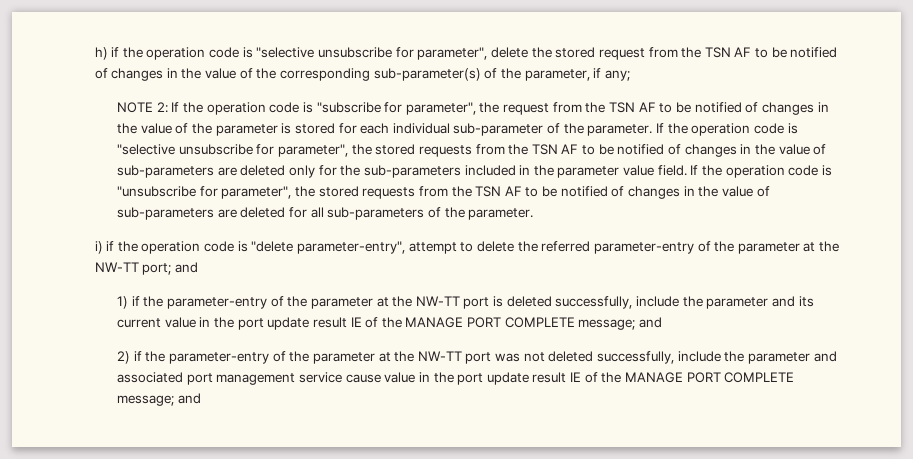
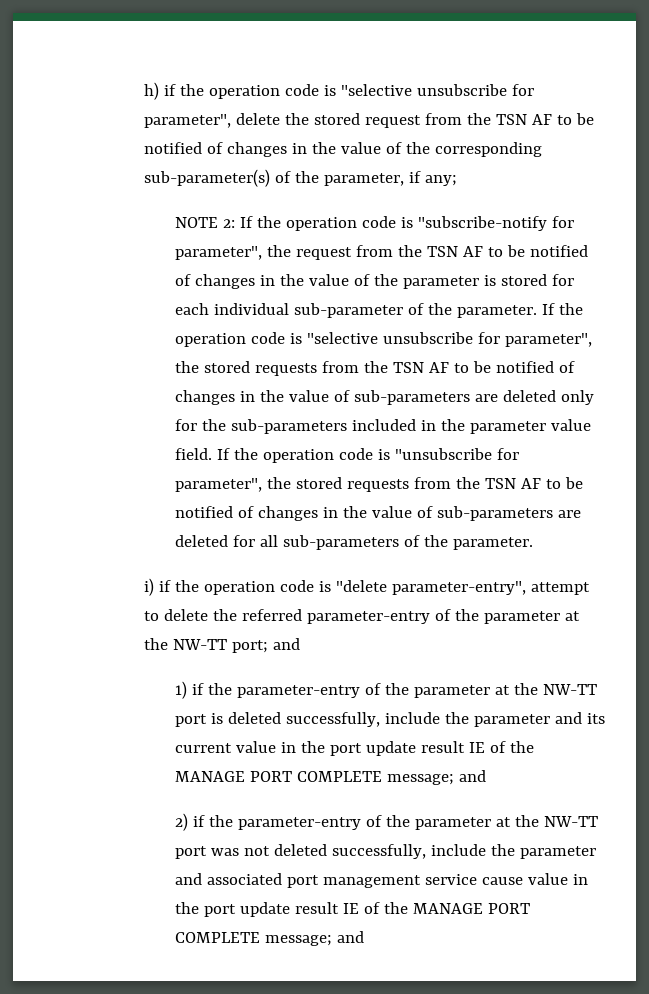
- NOTE 2: If the operation code is "subscribe for parameter", the request from the TSN AF to be notified of changes in the value of the parameter is stored for each individual sub-parameter of the parameter.
+ NOTE 2: If the operation code is "subscribe-notify for parameter", the request from the TSN AF to be notified of changes in the value of the parameter is stored for each individual sub-parameter of the parameter.

